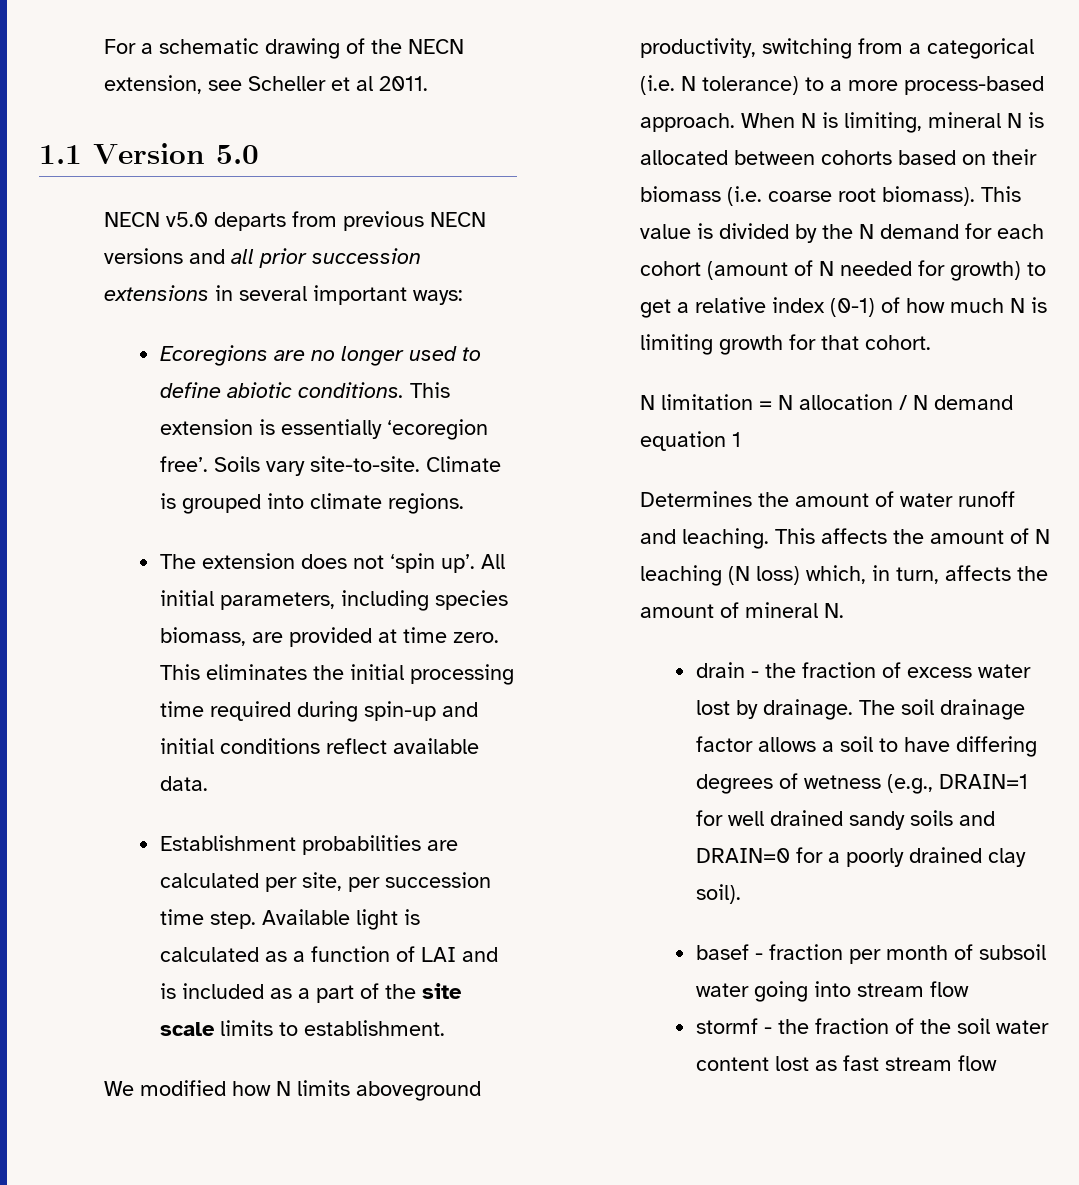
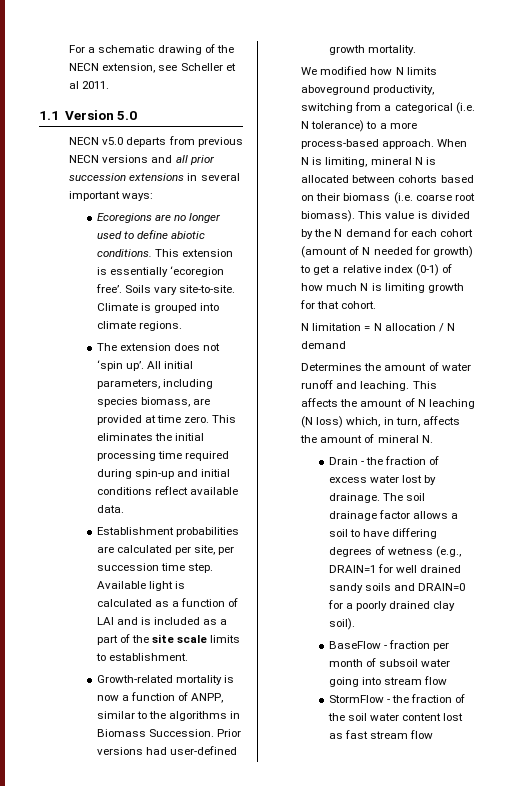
+ Growth-related mortality is now a function of ANPP, similar to the algorithms in Biomass Succession. Prior versions had user-defined growth mortality.
- N limitation = N allocation / N demand equation 1
+ N limitation = N allocation / N demand
- drain - the fraction of excess water lost by drainage.
+ Drain - the fraction of excess water lost by drainage.
- basef - fraction per month of subsoil water going into stream flow
+ BaseFlow - fraction per month of subsoil water going into stream flow
- stormf - the fraction of the soil water content lost as fast stream flow
+ StormFlow - the fraction of the soil water content lost as fast stream flow

